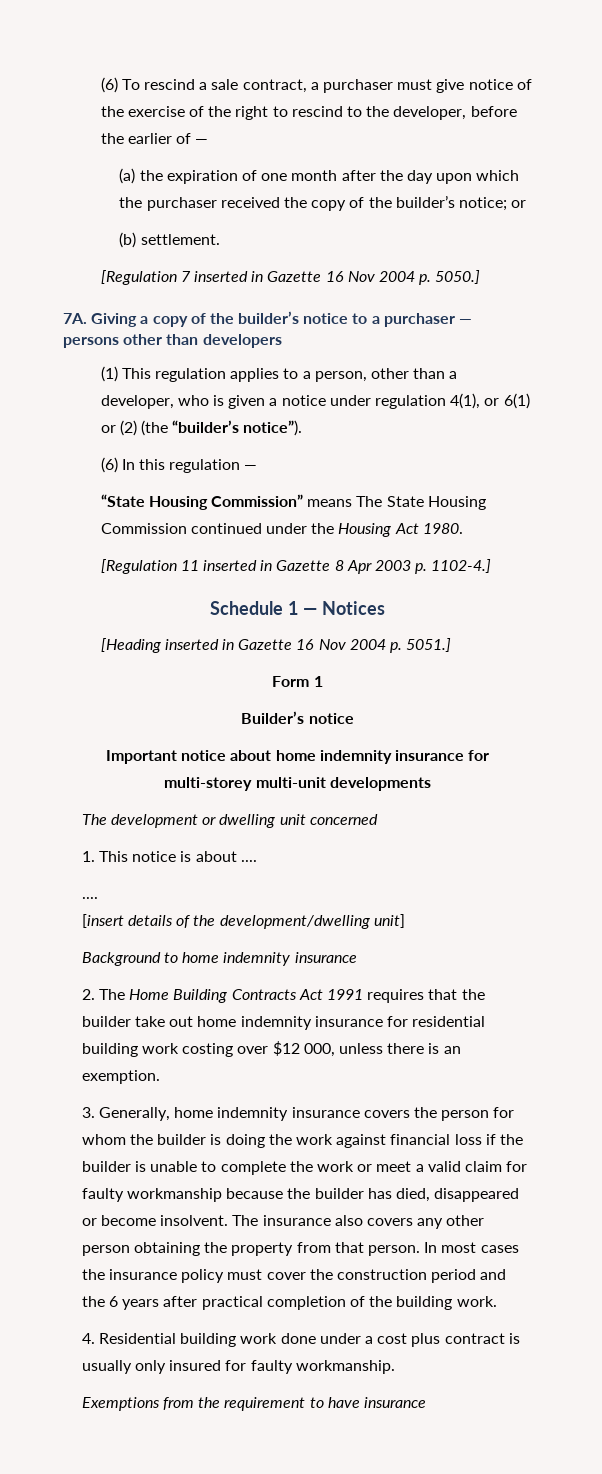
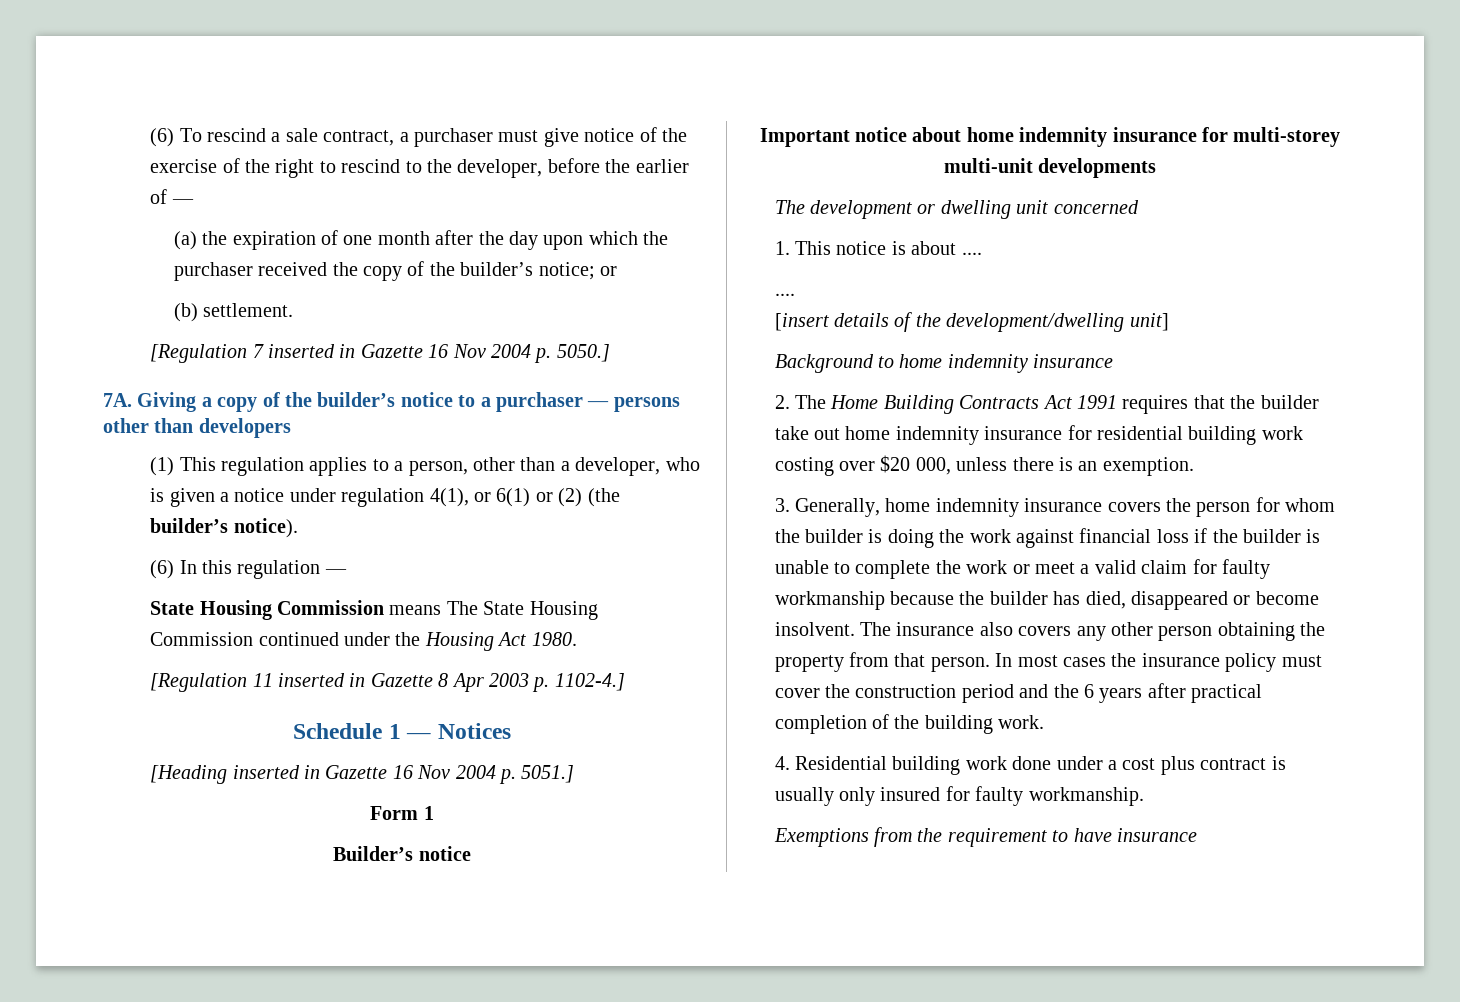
- (1) This regulation applies to a person, other than a developer, who is given a notice under regulation 4(1), or 6(1) or (2) (the “builder’s notice”).
+ (1) This regulation applies to a person, other than a developer, who is given a notice under regulation 4(1), or 6(1) or (2) (the builder’s notice).
- “State Housing Commission” means The State Housing Commission continued under the Housing Act 1980.
+ State Housing Commission means The State Housing Commission continued under the Housing Act 1980.
- 2. The Home Building Contracts Act 1991 requires that the builder take out home indemnity insurance for residential building work costing over $12 000, unless there is an exemption.
+ 2. The Home Building Contracts Act 1991 requires that the builder take out home indemnity insurance for residential building work costing over $20 000, unless there is an exemption.

